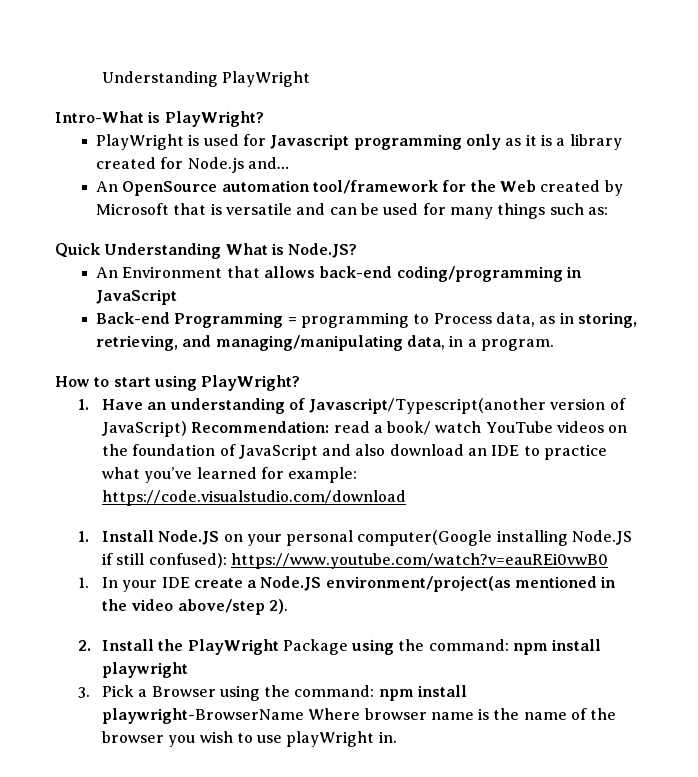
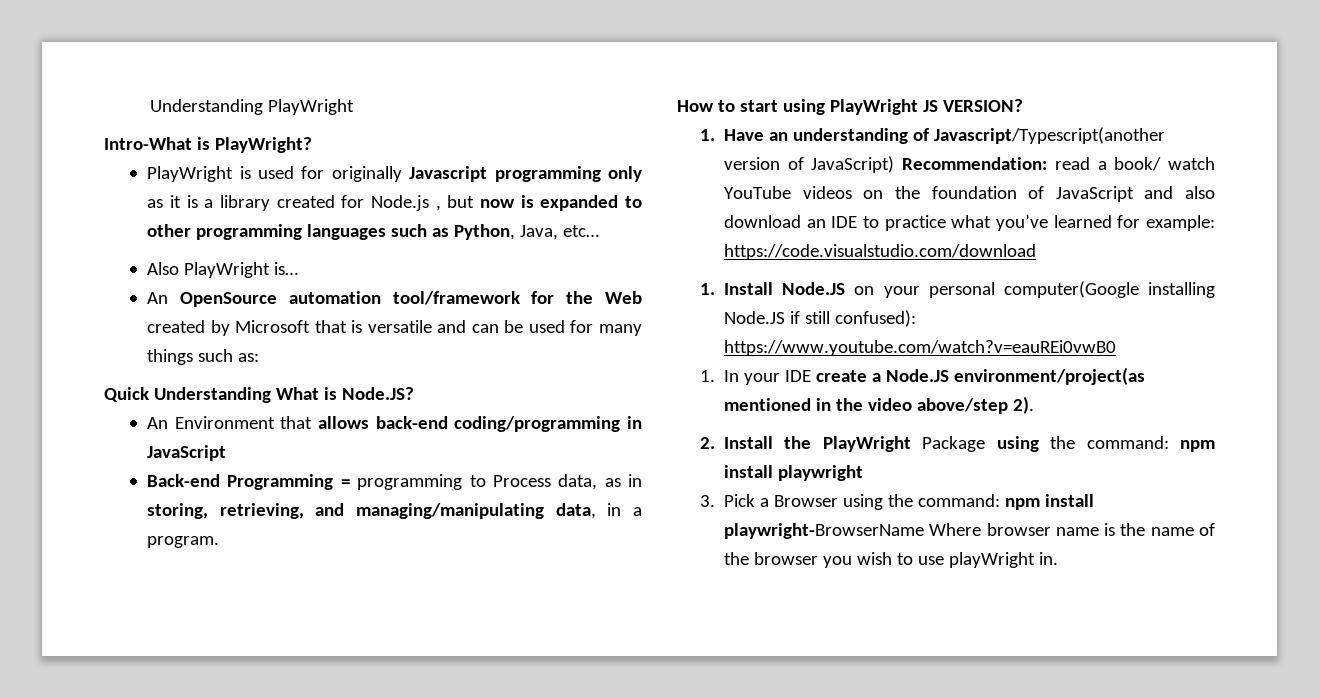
- PlayWright is used for Javascript programming only as it is a library created for Node.js and…
+ PlayWright is used for originally Javascript programming only as it is a library created for Node.js , but now is expanded to other programming languages such as Python, Java, etc…
+ Also PlayWright is…
- How to start using PlayWright?
+ How to start using PlayWright JS VERSION?

